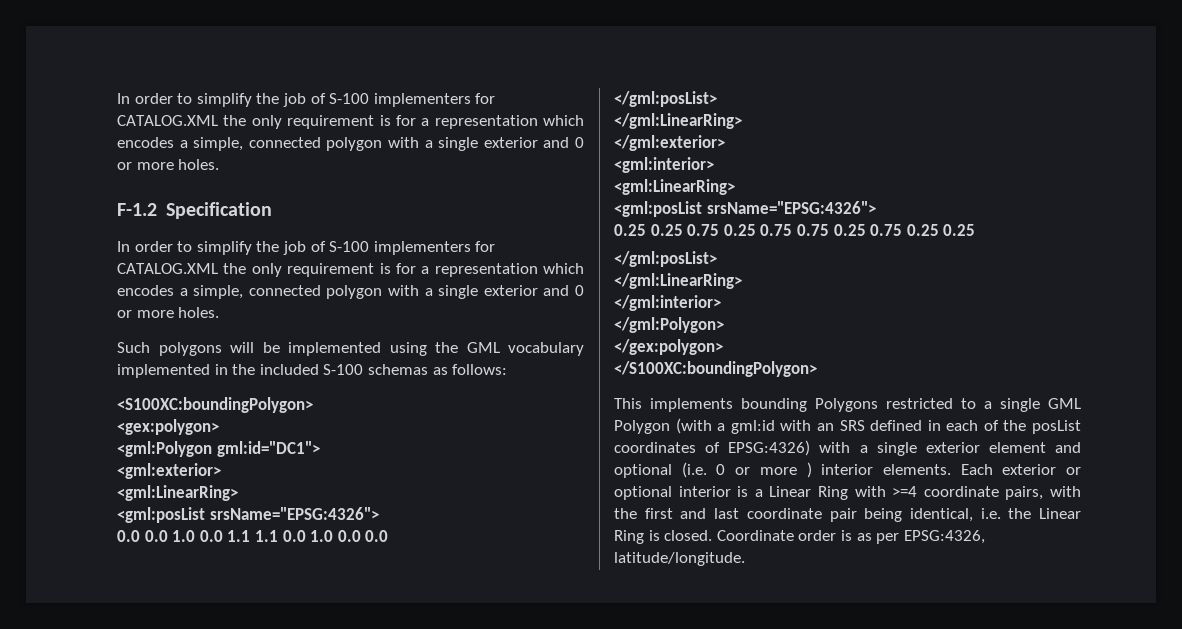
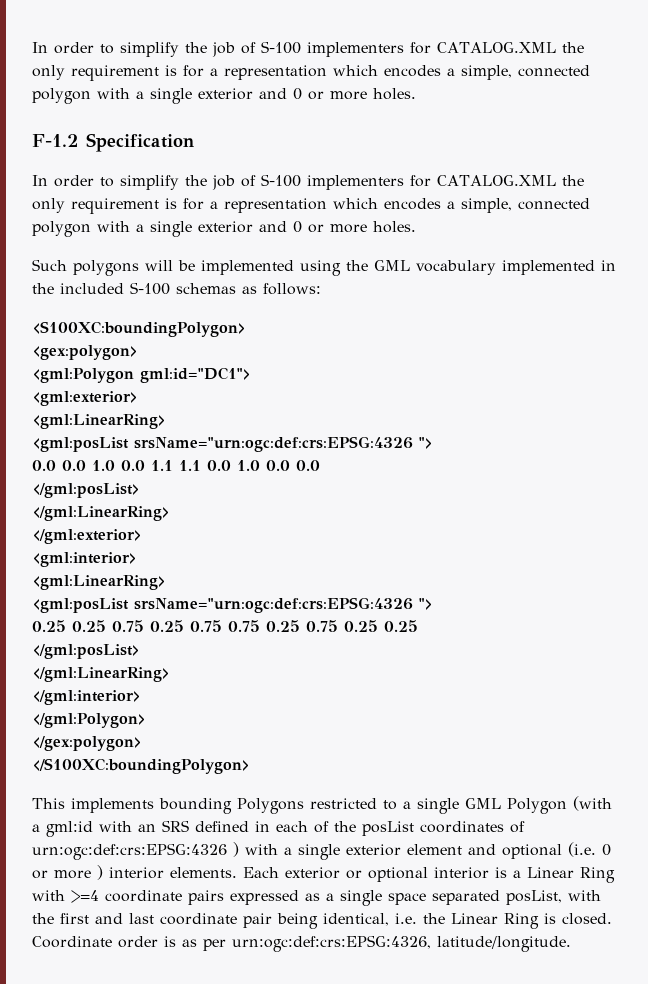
  <gml:exterior>
  <gml:LinearRing>
- <gml:posList srsName="EPSG:4326">
+ <gml:posList srsName="urn:ogc:def:crs:EPSG:4326 ">
  <gml:interior>
  <gml:LinearRing>
- <gml:posList srsName="EPSG:4326">
+ <gml:posList srsName="urn:ogc:def:crs:EPSG:4326 ">
- This implements bounding Polygons restricted to a single GML Polygon (with a gml:id with an SRS defined in each of the posList coordinates of EPSG:4326) with a single exterior element and optional (i.e. 0 or more ) interior elements.
+ This implements bounding Polygons restricted to a single GML Polygon (with a gml:id with an SRS defined in each of the posList coordinates of urn:ogc:def:crs:EPSG:4326 ) with a single exterior element and optional (i.e. 0 or more ) interior elements.
- Each exterior or optional interior is a Linear Ring with >=4 coordinate pairs, with the first and last coordinate pair being identical, i.e. the Linear Ring is closed.
+ Each exterior or optional interior is a Linear Ring with >=4 coordinate pairs expressed as a single space separated posList, with the first and last coordinate pair being identical, i.e. the Linear Ring is closed.
- Coordinate order is as per EPSG:4326, latitude/longitude.
+ Coordinate order is as per urn:ogc:def:crs:EPSG:4326, latitude/longitude.

